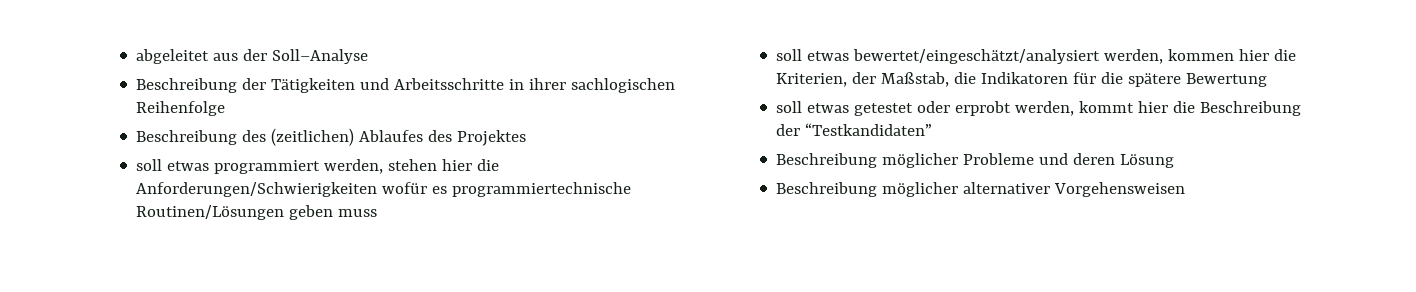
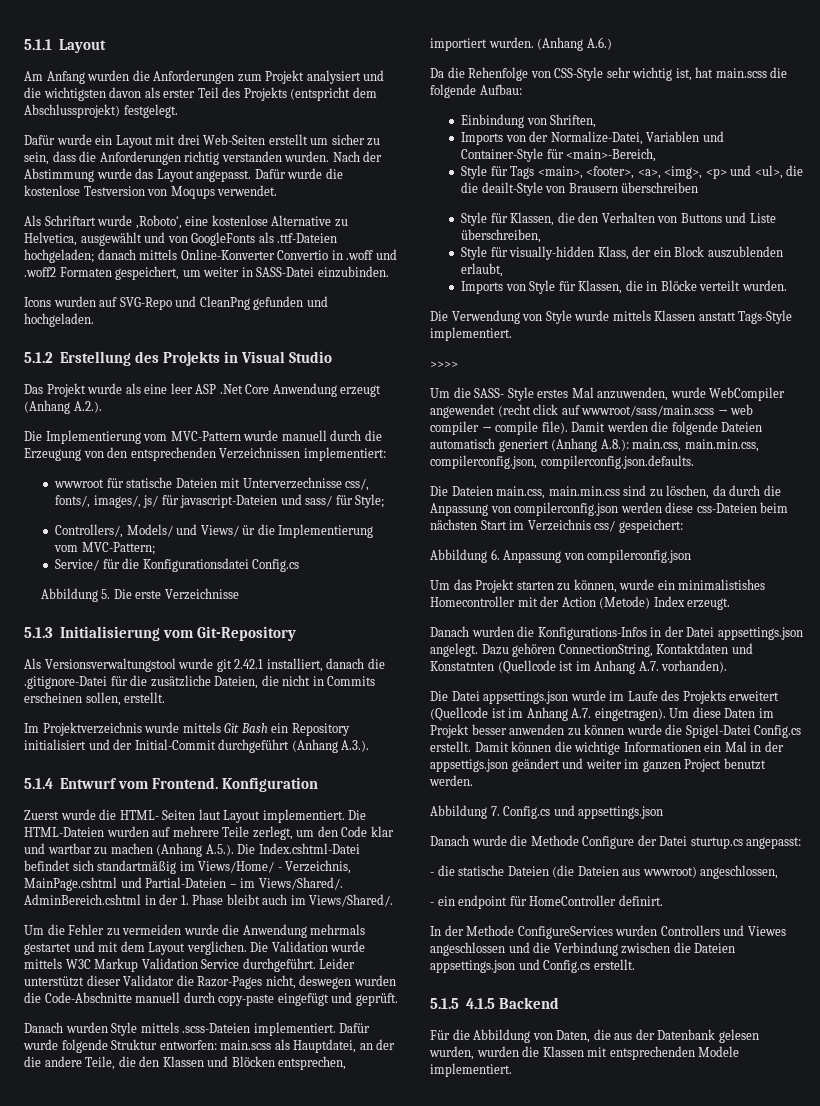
- abgeleitet aus der Soll–Analyse
- Beschreibung der Tätigkeiten und Arbeitsschritte in ihrer sachlogischen Reihenfolge
- Beschreibung des (zeitlichen) Ablaufes des Projektes
- soll etwas programmiert werden, stehen hier die Anforderungen/Schwierigkeiten wofür es programmiertechnische Routinen/Lösungen geben muss
- soll etwas bewertet/eingeschätzt/analysiert werden, kommen hier die Kriterien, der Maßstab, die Indikatoren für die spätere Bewertung
- soll etwas getestet oder erprobt werden, kommt hier die Beschreibung der “Testkandidaten”
- Beschreibung möglicher Probleme und deren Lösung
- Beschreibung möglicher alternativer Vorgehensweisen
+ 5.1.1 Layout
+ Am Anfang wurden die Anforderungen zum Projekt analysiert und die wichtigsten davon als erster Teil des Projekts (entspricht dem Abschlussprojekt) festgelegt.
+ Dafür wurde ein Layout mit drei Web-Seiten erstellt um sicher zu sein, dass die Anforderungen richtig verstanden wurden. Nach der Abstimmung wurde das Layout angepasst. Dafür wurde die kostenlose Testversion von Moqups verwendet.
+ Als Schriftart wurde ‚Roboto‘, eine kostenlose Alternative zu Helvetica, ausgewählt und von GoogleFonts als .ttf-Dateien hochgeladen; danach mittels Online-Konverter Convertio in .woff und .woff2 Formaten gespeichert, um weiter in SASS-Datei einzubinden.
+ Icons wurden auf SVG-Repo und CleanPng gefunden und hochgeladen.
+ 5.1.2 Erstellung des Projekts in Visual Studio
+ Das Projekt wurde als eine leer ASP .Net Core Anwendung erzeugt (Anhang A.2.).
+ Die Implementierung vom MVC-Pattern wurde manuell durch die Erzeugung von den entsprechenden Verzeichnissen implementiert:
+ wwwroot für statische Dateien mit Unterverzechnisse css/, fonts/, images/, js/ für javascript-Dateien und sass/ für Style;
+ Controllers/, Models/ und Views/ ür die Implementierung vom MVC-Pattern;
+ Service/ für die Konfigurationsdatei Config.cs
+ Abbildung 5. Die erste Verzeichnisse
+ 5.1.3 Initialisierung vom Git-Repository
+ Als Versionsverwaltungstool wurde git 2.42.1 installiert, danach die .gitignore-Datei für die zusätzliche Dateien, die nicht in Commits erscheinen sollen, erstellt.
+ Im Projektverzeichnis wurde mittels Git Bash ein Repository initialisiert und der Initial-Commit durchgeführt (Anhang A.3.).
+ 5.1.4 Entwurf vom Frontend. Konfiguration
+ Zuerst wurde die HTML- Seiten laut Layout implementiert. Die HTML-Dateien wurden auf mehrere Teile zerlegt, um den Code klar und wartbar zu machen (Anhang A.5.). Die Index.cshtml-Datei befindet sich standartmäßig im Views/Home/ - Verzeichnis, MainPage.cshtml und Partial-Dateien – im Views/Shared/. AdminBereich.cshtml in der 1. Phase bleibt auch im Views/Shared/.
+ Um die Fehler zu vermeiden wurde die Anwendung mehrmals gestartet und mit dem Layout verglichen. Die Validation wurde mittels W3C Markup Validation Service durchgeführt. Leider unterstützt dieser Validator die Razor-Pages nicht, deswegen wurden die Code-Abschnitte manuell durch copy-paste eingefügt und geprüft.
+ Danach wurden Style mittels .scss-Dateien implementiert. Dafür wurde folgende Struktur entworfen: main.scss als Hauptdatei, an der die andere Teile, die den Klassen und Blöcken entsprechen, importiert wurden. (Anhang A.6.)
+ Da die Rehenfolge von CSS-Style sehr wichtig ist, hat main.scss die folgende Aufbau:
+ Einbindung von Shriften,
+ Imports von der Normalize-Datei, Variablen und Container-Style für <main>-Bereich,
+ Style für Tags <main>, <footer>, <a>, <img>, <p> und <ul>, die die deailt-Style von Brausern überschreiben
+ Style für Klassen, die den Verhalten von Buttons und Liste überschreiben,
+ Style für visually-hidden Klass, der ein Block auszublenden erlaubt,
+ Imports von Style für Klassen, die in Blöcke verteilt wurden.
+ Die Verwendung von Style wurde mittels Klassen anstatt Tags-Style implementiert.
+ >>>>
+ Um die SASS- Style erstes Mal anzuwenden, wurde WebCompiler angewendet (recht click auf wwwroot/sass/main.scss → web compiler → compile file). Damit werden die folgende Dateien automatisch generiert (Anhang A.8.): main.css, main.min.css, compilerconfig.json, compilerconfig.json.defaults.
+ Die Dateien main.css, main.min.css sind zu löschen, da durch die Anpassung von compilerconfig.json werden diese css-Dateien beim nächsten Start im Verzeichnis css/ gespeichert:
+ Abbildung 6. Anpassung von compilerconfig.json
+ Um das Projekt starten zu können, wurde ein minimalistishes Homecontroller mit der Action (Metode) Index erzeugt.
+ Danach wurden die Konfigurations-Infos in der Datei appsettings.json angelegt. Dazu gehören ConnectionString, Kontaktdaten und Konstatnten (Quellcode ist im Anhang A.7. vorhanden).
+ Die Datei appsettings.json wurde im Laufe des Projekts erweitert (Quellcode ist im Anhang A.7. eingetragen). Um diese Daten im Projekt besser anwenden zu können wurde die Spigel-Datei Config.cs erstellt. Damit können die wichtige Informationen ein Mal in der appsettigs.json geändert und weiter im ganzen Project benutzt werden.
+ Abbildung 7. Config.cs und appsettings.json
+ Danach wurde die Methode Configure der Datei sturtup.cs angepasst:
+ - die statische Dateien (die Dateien aus wwwroot) angeschlossen,
+ - ein endpoint für HomeController definirt.
+ In der Methode ConfigureServices wurden Controllers und Viewes angeschlossen und die Verbindung zwischen die Dateien appsettings.json und Config.cs erstellt.
+ 5.1.5 4.1.5 Backend
+ Für die Abbildung von Daten, die aus der Datenbank gelesen wurden, wurden die Klassen mit entsprechenden Modele implementiert.

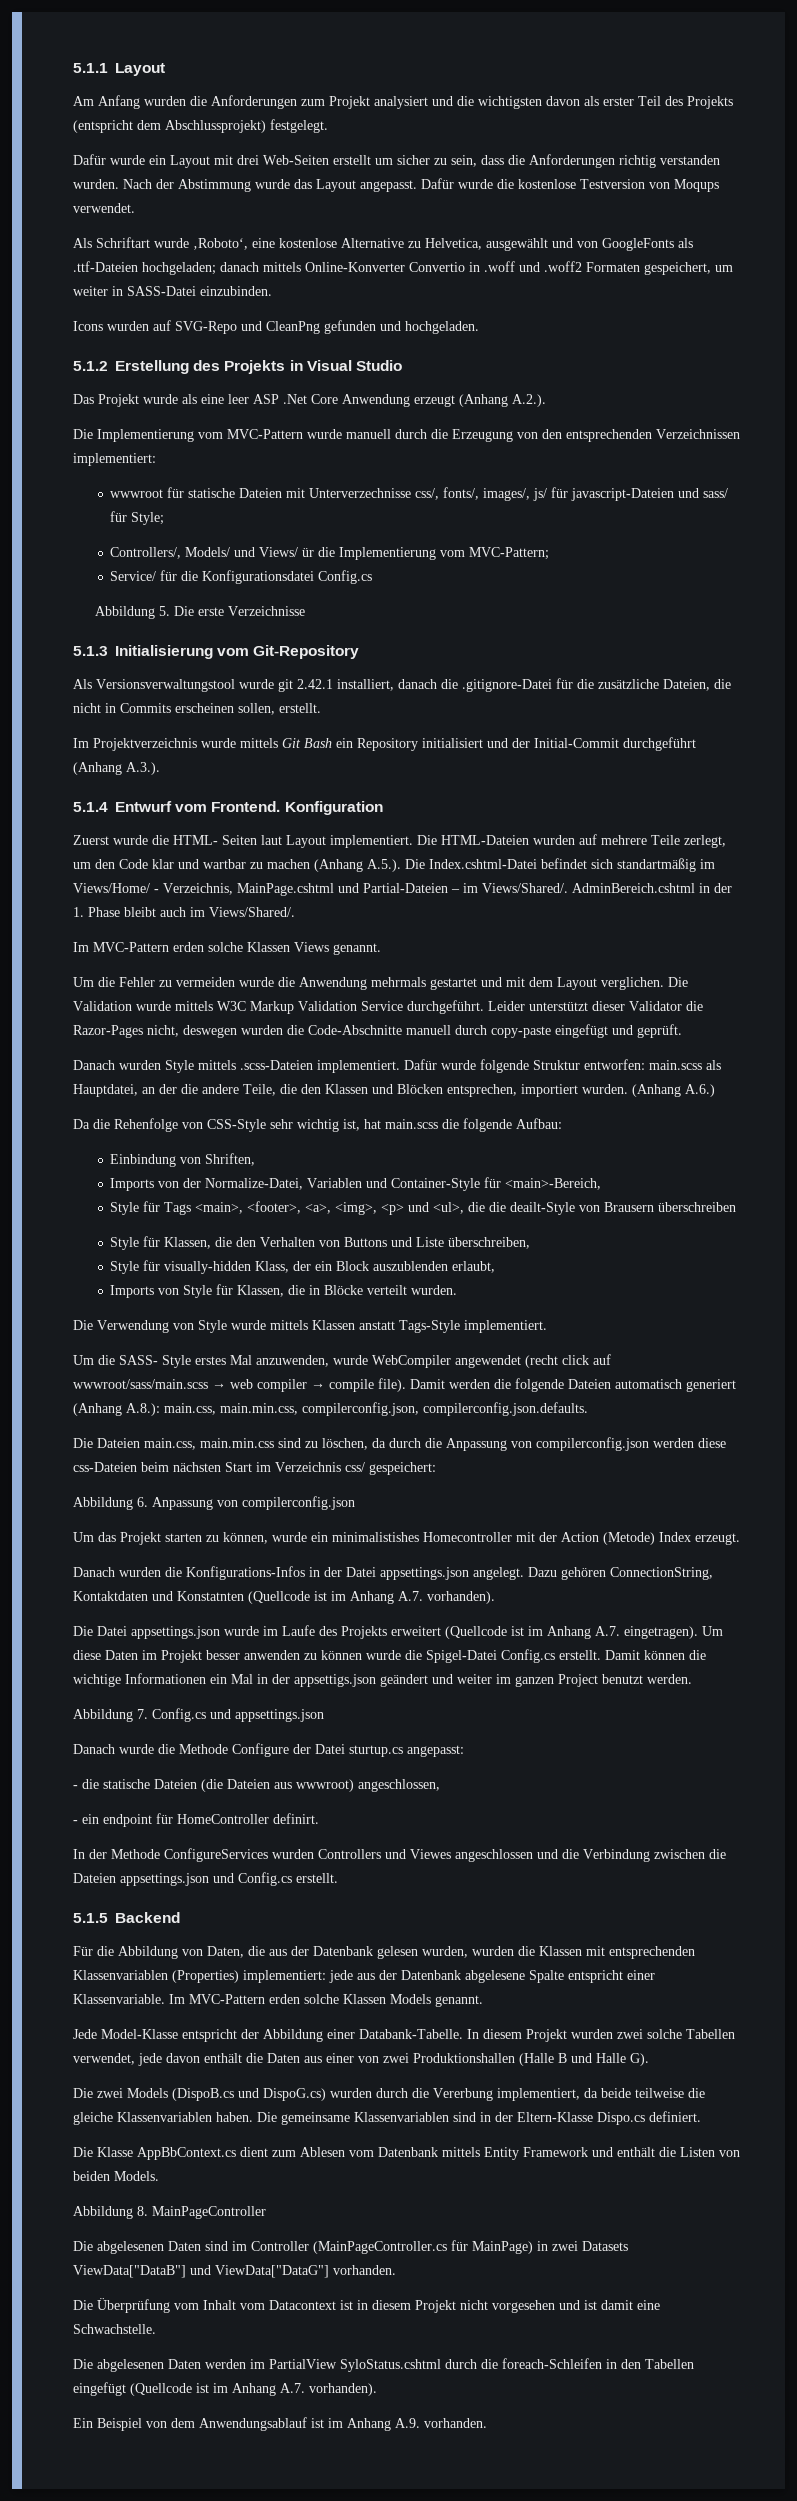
+ Im MVC-Pattern erden solche Klassen Views genannt.
- >>>>
- 5.1.5 4.1.5 Backend
+ 5.1.5 Backend
- Für die Abbildung von Daten, die aus der Datenbank gelesen wurden, wurden die Klassen mit entsprechenden Modele implementiert.
+ Für die Abbildung von Daten, die aus der Datenbank gelesen wurden, wurden die Klassen mit entsprechenden Klassenvariablen (Properties) implementiert: jede aus der Datenbank abgelesene Spalte entspricht einer Klassenvariable. Im MVC-Pattern erden solche Klassen Models genannt.
+ Jede Model-Klasse entspricht der Abbildung einer Databank-Tabelle. In diesem Projekt wurden zwei solche Tabellen verwendet, jede davon enthält die Daten aus einer von zwei Produktionshallen (Halle B und Halle G).
+ Die zwei Models (DispoB.cs und DispoG.cs) wurden durch die Vererbung implementiert, da beide teilweise die gleiche Klassenvariablen haben. Die gemeinsame Klassenvariablen sind in der Eltern-Klasse Dispo.cs definiert.
+ Die Klasse AppBbContext.cs dient zum Ablesen vom Datenbank mittels Entity Framework und enthält die Listen von beiden Models.
+ Abbildung 8. MainPageController
+ Die abgelesenen Daten sind im Controller (MainPageController.cs für MainPage) in zwei Datasets ViewData["DataB"] und ViewData["DataG"] vorhanden.
+ Die Überprüfung vom Inhalt vom Datacontext ist in diesem Projekt nicht vorgesehen und ist damit eine Schwachstelle.
+ Die abgelesenen Daten werden im PartialView SyloStatus.cshtml durch die foreach-Schleifen in den Tabellen eingefügt (Quellcode ist im Anhang A.7. vorhanden).
+ Ein Beispiel von dem Anwendungsablauf ist im Anhang A.9. vorhanden.

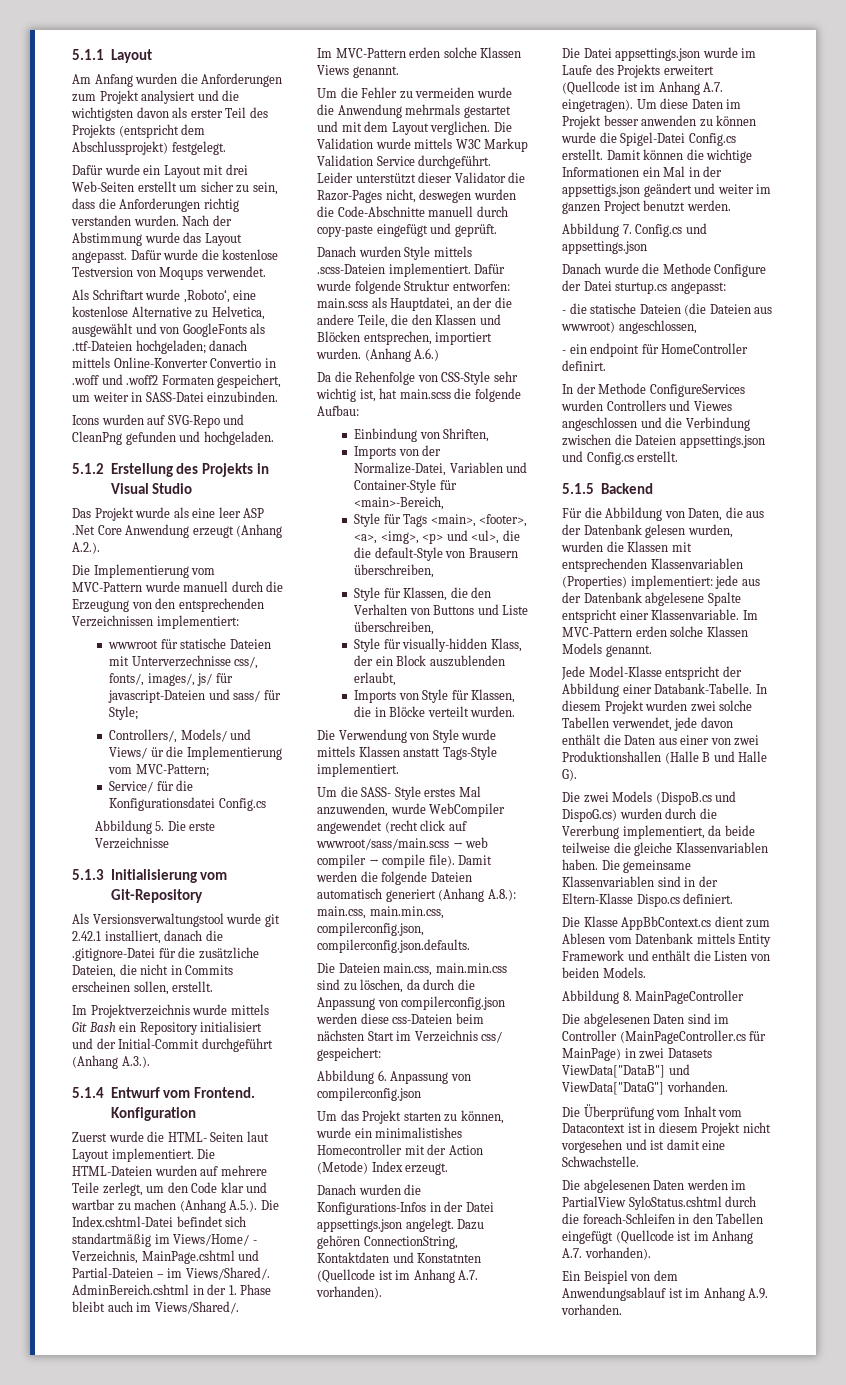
- Style für Tags <main>, <footer>, <a>, <img>, <p> und <ul>, die die deailt-Style von Brausern überschreiben
+ Style für Tags <main>, <footer>, <a>, <img>, <p> und <ul>, die die default-Style von Brausern überschreiben,

